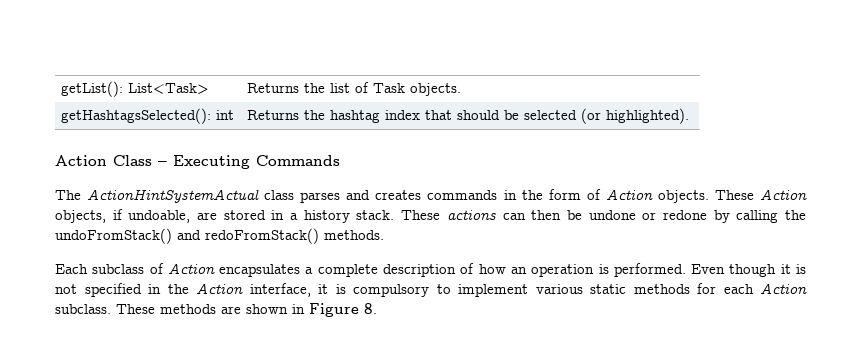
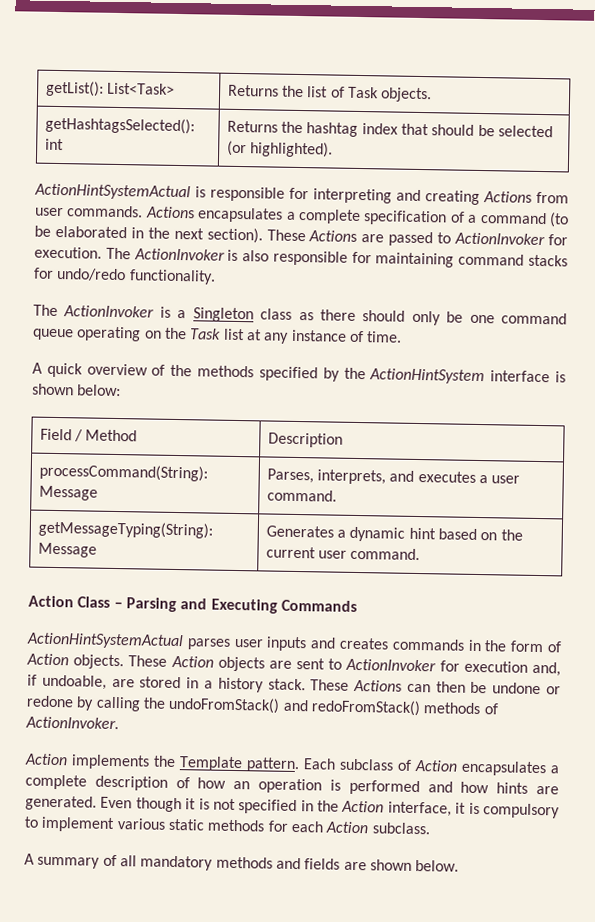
+ ActionHintSystemActual is responsible for interpreting and creating Actions from user commands. Actions encapsulates a complete specification of a command (to be elaborated in the next section). These Actions are passed to ActionInvoker for execution. The ActionInvoker is also responsible for maintaining command stacks for undo/redo functionality.
+ The ActionInvoker is a Singleton class as there should only be one command queue operating on the Task list at any instance of time.
+ A quick overview of the methods specified by the ActionHintSystem interface is shown below:
+ Field / Method | Description
+ processCommand(String): Message | Parses, interprets, and executes a user command.
+ getMessageTyping(String): Message | Generates a dynamic hint based on the current user command.
- Action Class – Executing Commands
+ Action Class – Parsing and Executing Commands
- The ActionHintSystemActual class parses and creates commands in the form of Action objects.
+ ActionHintSystemActual parses user inputs and creates commands in the form of Action objects.
- These Action objects, if undoable, are stored in a history stack.
+ These Action objects are sent to ActionInvoker for execution and, if undoable, are stored in a history stack.
- These actions can then be undone or redone by calling the undoFromStack() and redoFromStack() methods.
- Each subclass of Action encapsulates a complete description of how an operation is performed.
+ These Actions can then be undone or redone by calling the undoFromStack() and redoFromStack() methods of ActionInvoker.
+ Action implements the Template pattern. Each subclass of Action encapsulates a complete description of how an operation is performed and how hints are generated.
- Even though it is not specified in the Action interface, it is compulsory to implement various static methods for each Action subclass. These methods are shown in Figure 8.
+ Even though it is not specified in the Action interface, it is compulsory to implement various static methods for each Action subclass.
+ A summary of all mandatory methods and fields are shown below.

